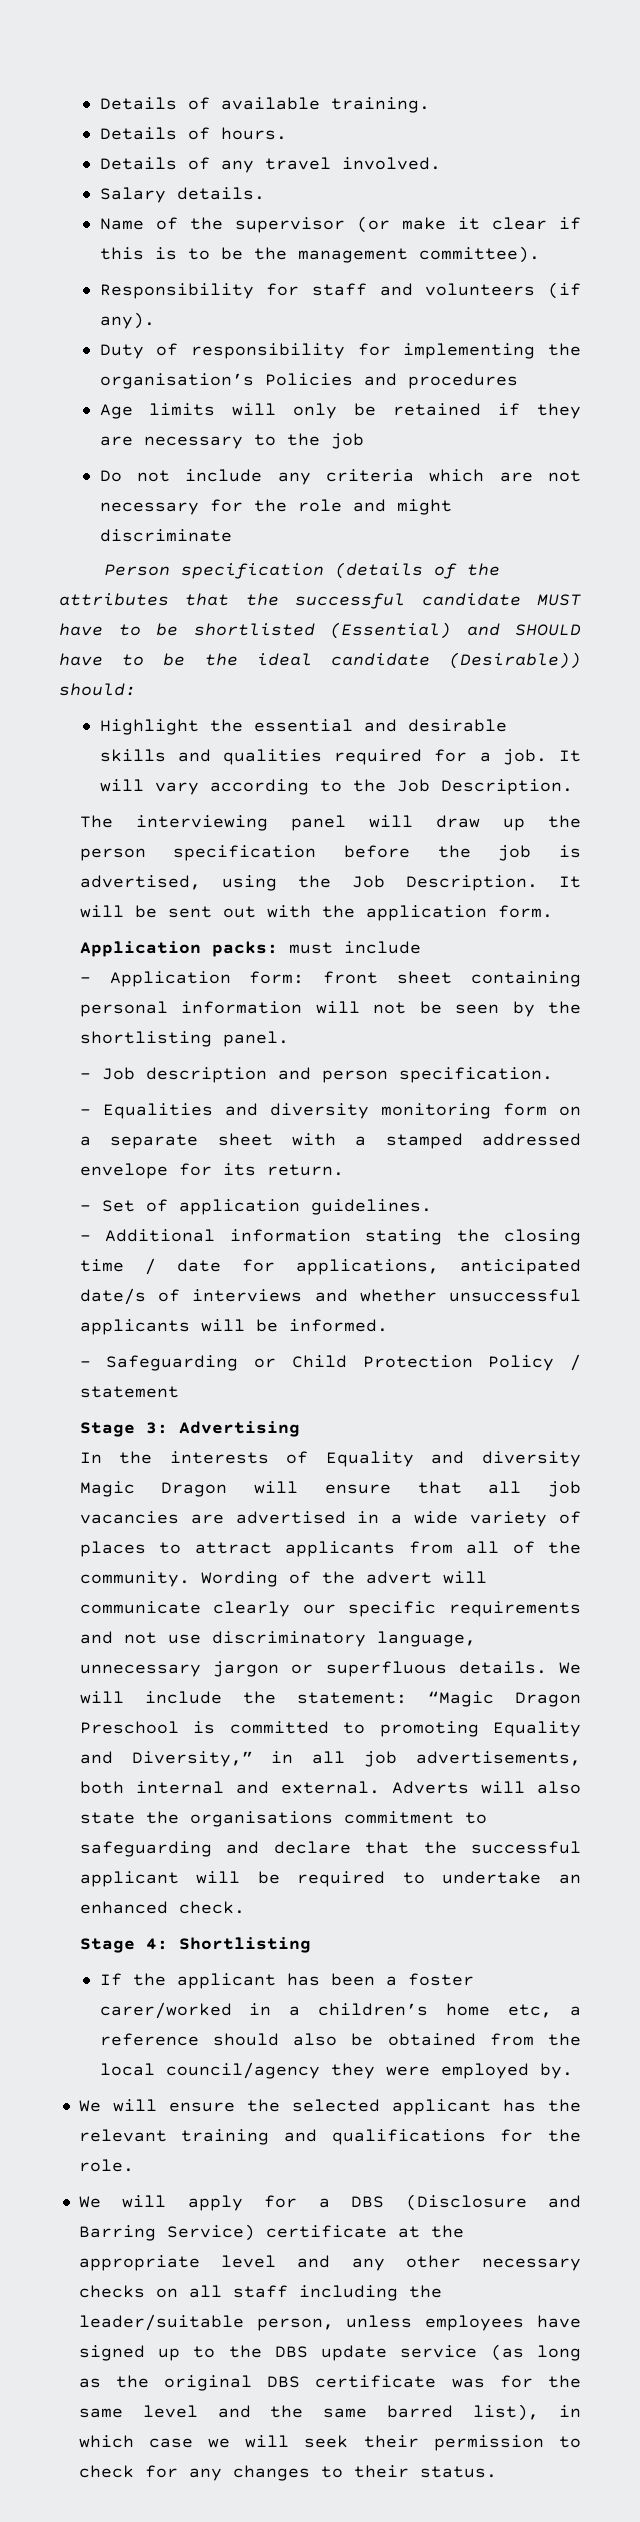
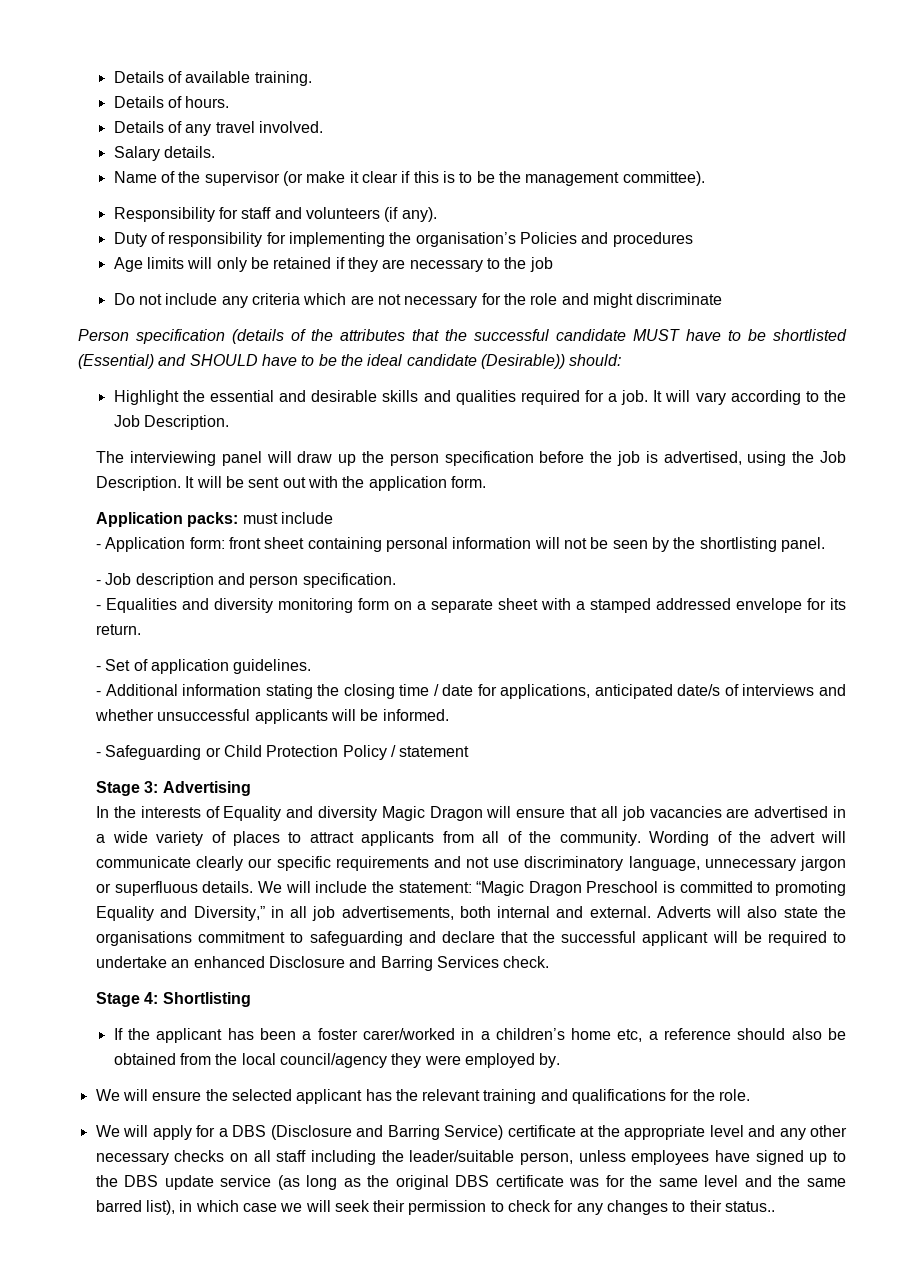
- Adverts will also state the organisations commitment to safeguarding and declare that the successful applicant will be required to undertake an enhanced check.
+ Adverts will also state the organisations commitment to safeguarding and declare that the successful applicant will be required to undertake an enhanced Disclosure and Barring Services check.
- We will apply for a DBS (Disclosure and Barring Service) certificate at the appropriate level and any other necessary checks on all staff including the leader/suitable person, unless employees have signed up to the DBS update service (as long as the original DBS certificate was for the same level and the same barred list), in which case we will seek their permission to check for any changes to their status.
+ We will apply for a DBS (Disclosure and Barring Service) certificate at the appropriate level and any other necessary checks on all staff including the leader/suitable person, unless employees have signed up to the DBS update service (as long as the original DBS certificate was for the same level and the same barred list), in which case we will seek their permission to check for any changes to their status..

